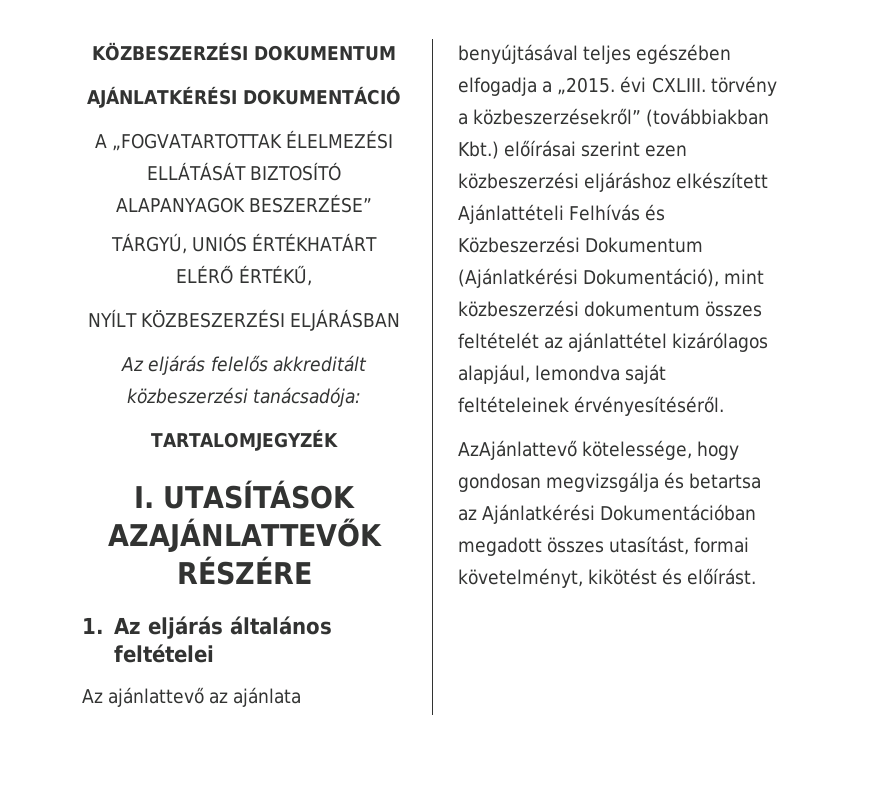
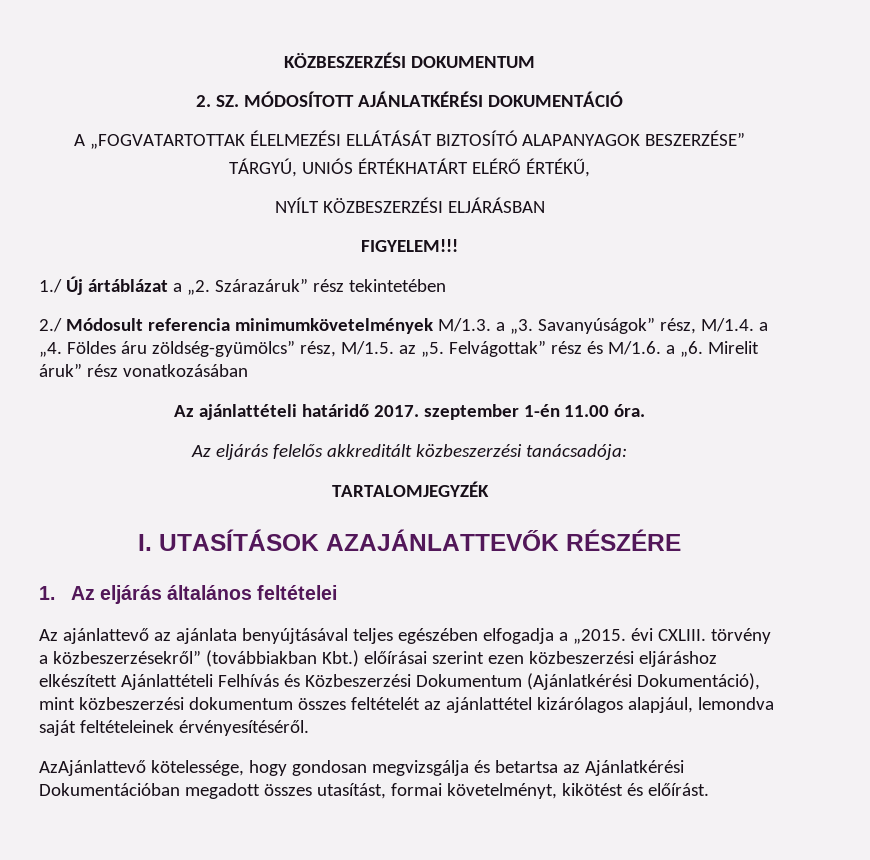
- AJÁNLATKÉRÉSI DOKUMENTÁCIÓ
+ 2. SZ. MÓDOSÍTOTT AJÁNLATKÉRÉSI DOKUMENTÁCIÓ
+ FIGYELEM!!!
+ 1./ Új ártáblázat a „2. Szárazáruk” rész tekintetében
+ 2./ Módosult referencia minimumkövetelmények M/1.3. a „3. Savanyúságok” rész, M/1.4. a „4. Földes áru zöldség-gyümölcs” rész, M/1.5. az „5. Felvágottak” rész és M/1.6. a „6. Mirelit áruk” rész vonatkozásában
+ Az ajánlattételi határidő 2017. szeptember 1-én 11.00 óra.

